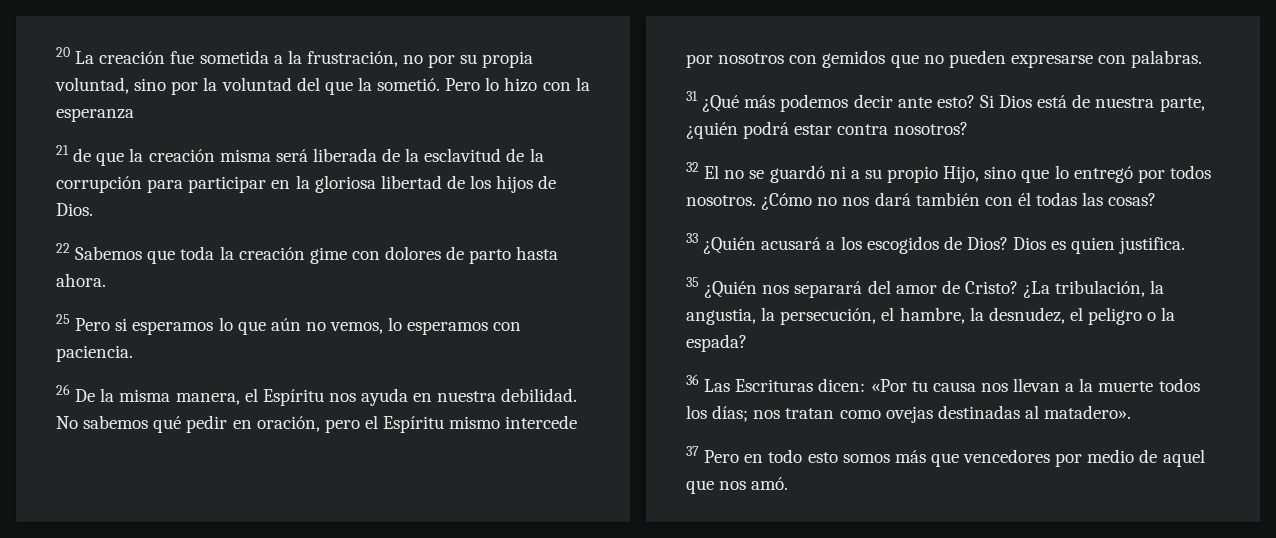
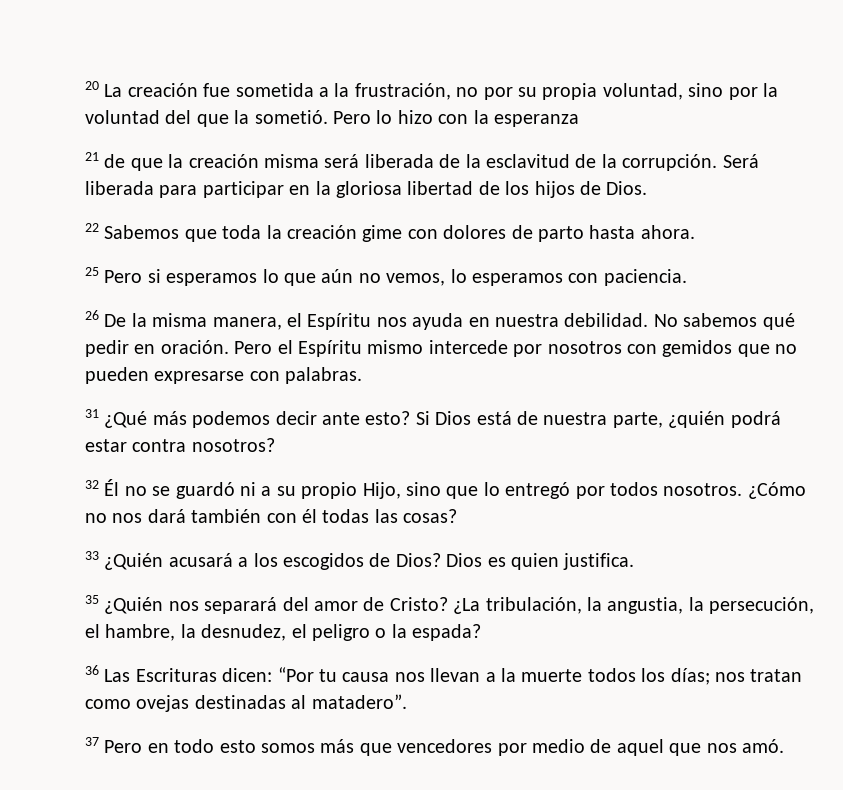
- 21 de que la creación misma será liberada de la esclavitud de la corrupción para participar en la gloriosa libertad de los hijos de Dios.
+ 21 de que la creación misma será liberada de la esclavitud de la corrupción. Será liberada para participar en la gloriosa libertad de los hijos de Dios.
- No sabemos qué pedir en oración, pero el Espíritu mismo intercede por nosotros con gemidos que no pueden expresarse con palabras.
+ No sabemos qué pedir en oración. Pero el Espíritu mismo intercede por nosotros con gemidos que no pueden expresarse con palabras.
- 32 El no se guardó ni a su propio Hijo, sino que lo entregó por todos nosotros.
+ 32 Él no se guardó ni a su propio Hijo, sino que lo entregó por todos nosotros.
- 36 Las Escrituras dicen: «Por tu causa nos llevan a la muerte todos los días; nos tratan como ovejas destinadas al matadero».
+ 36 Las Escrituras dicen: “Por tu causa nos llevan a la muerte todos los días; nos tratan como ovejas destinadas al matadero”.

